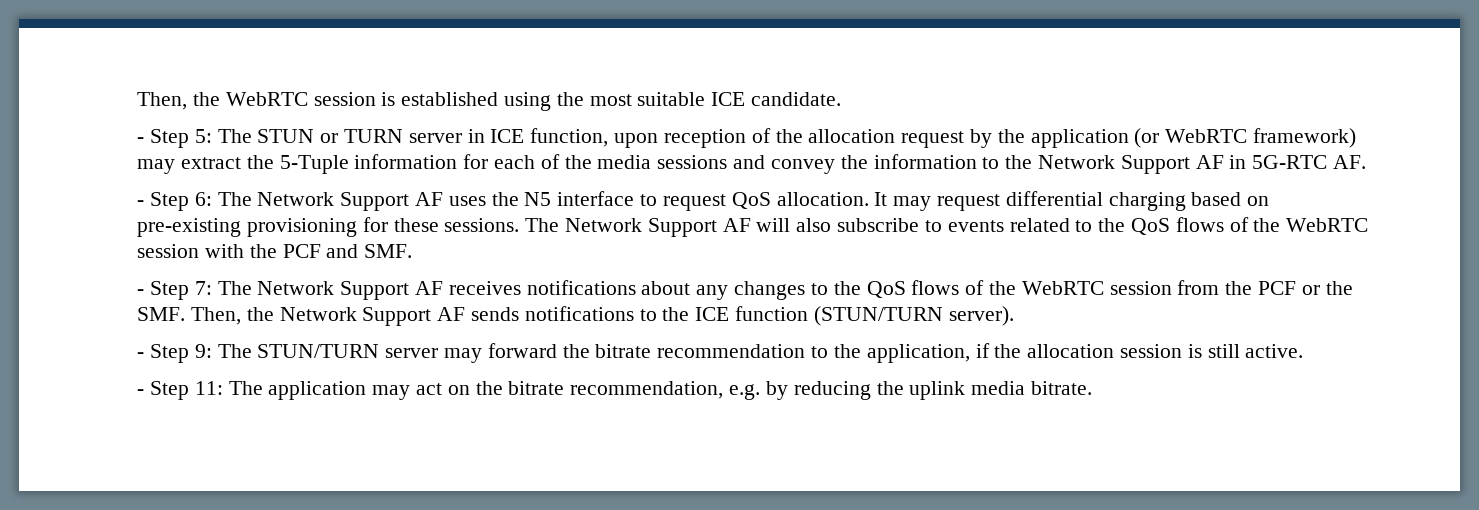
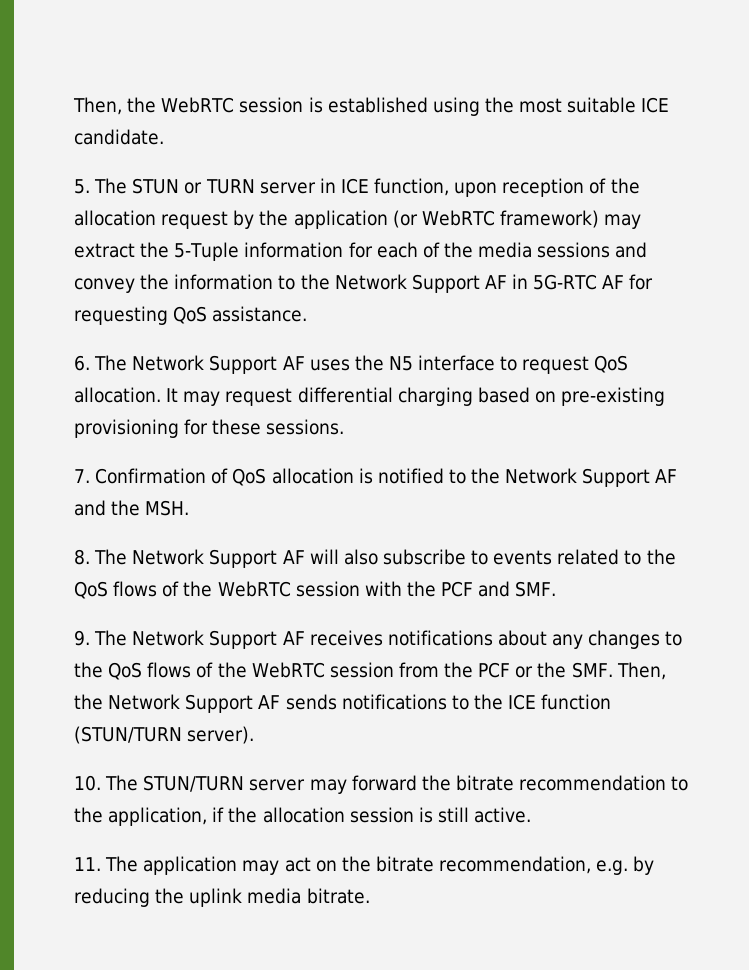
- - Step 5: The STUN or TURN server in ICE function, upon reception of the allocation request by the application (or WebRTC framework) may extract the 5-Tuple information for each of the media sessions and convey the information to the Network Support AF in 5G-RTC AF.
- - Step 6: The Network Support AF uses the N5 interface to request QoS allocation.
+ 5. The STUN or TURN server in ICE function, upon reception of the allocation request by the application (or WebRTC framework) may extract the 5-Tuple information for each of the media sessions and convey the information to the Network Support AF in 5G-RTC AF for requesting QoS assistance.
+ 6. The Network Support AF uses the N5 interface to request QoS allocation.
- It may request differential charging based on pre-existing provisioning for these sessions. The Network Support AF will also subscribe to events related to the QoS flows of the WebRTC session with the PCF and SMF.
+ It may request differential charging based on pre-existing provisioning for these sessions.
+ 7. Confirmation of QoS allocation is notified to the Network Support AF and the MSH.
+ 8. The Network Support AF will also subscribe to events related to the QoS flows of the WebRTC session with the PCF and SMF.
- - Step 7: The Network Support AF receives notifications about any changes to the QoS flows of the WebRTC session from the PCF or the SMF. Then, the Network Support AF sends notifications to the ICE function (STUN/TURN server).
+ 9. The Network Support AF receives notifications about any changes to the QoS flows of the WebRTC session from the PCF or the SMF. Then, the Network Support AF sends notifications to the ICE function (STUN/TURN server).
- - Step 9: The STUN/TURN server may forward the bitrate recommendation to the application, if the allocation session is still active.
+ 10. The STUN/TURN server may forward the bitrate recommendation to the application, if the allocation session is still active.
- - Step 11: The application may act on the bitrate recommendation, e.g. by reducing the uplink media bitrate.
+ 11. The application may act on the bitrate recommendation, e.g. by reducing the uplink media bitrate.

